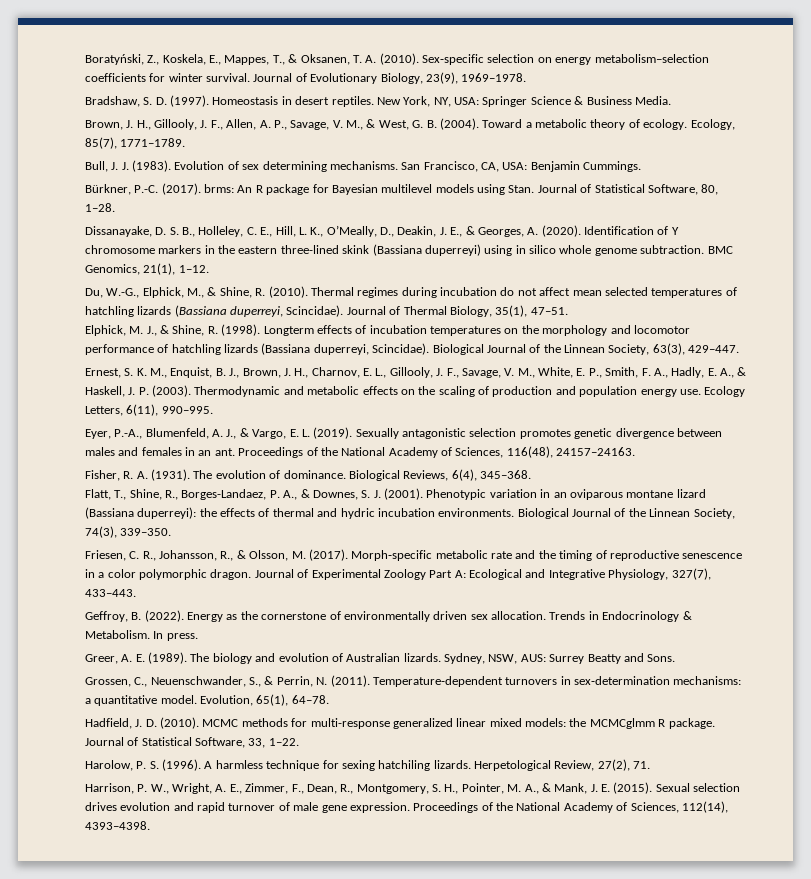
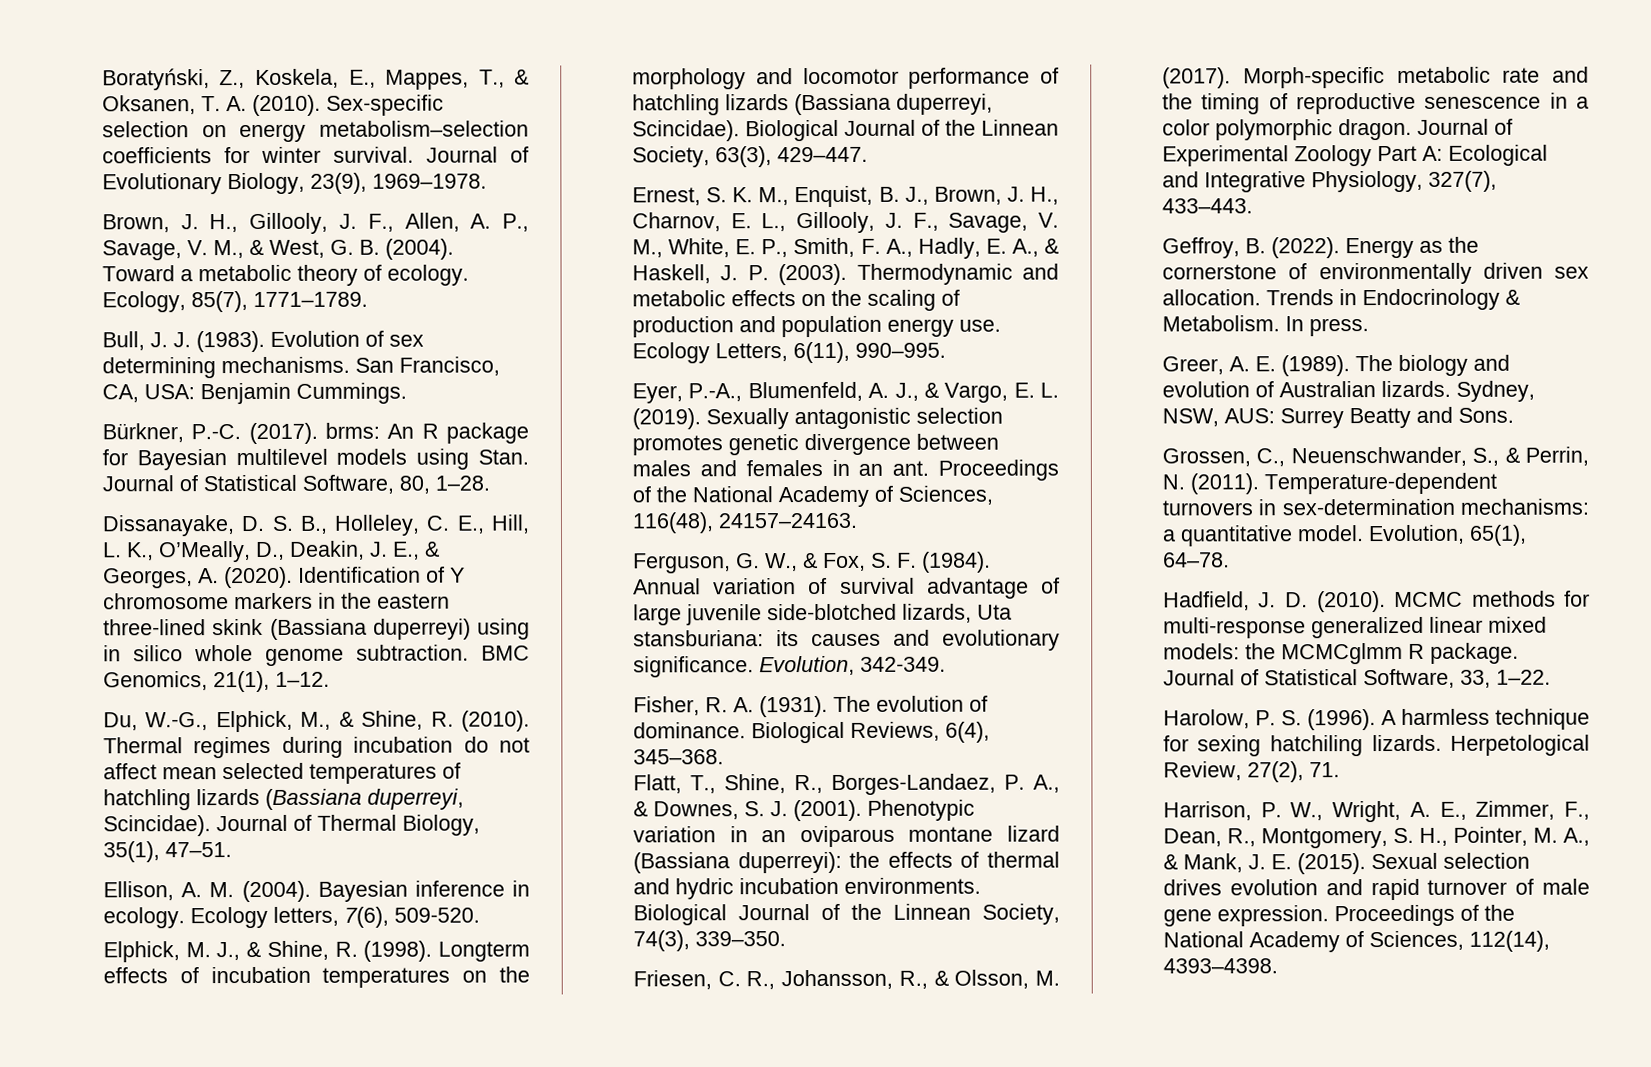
- Bradshaw, S. D. (1997). Homeostasis in desert reptiles. New York, NY, USA: Springer Science & Business Media.
+ Ellison, A. M. (2004). Bayesian inference in ecology. Ecology letters, 7(6), 509-520.
+ Ferguson, G. W., & Fox, S. F. (1984). Annual variation of survival advantage of large juvenile side-blotched lizards, Uta stansburiana: its causes and evolutionary significance. Evolution, 342-349.

